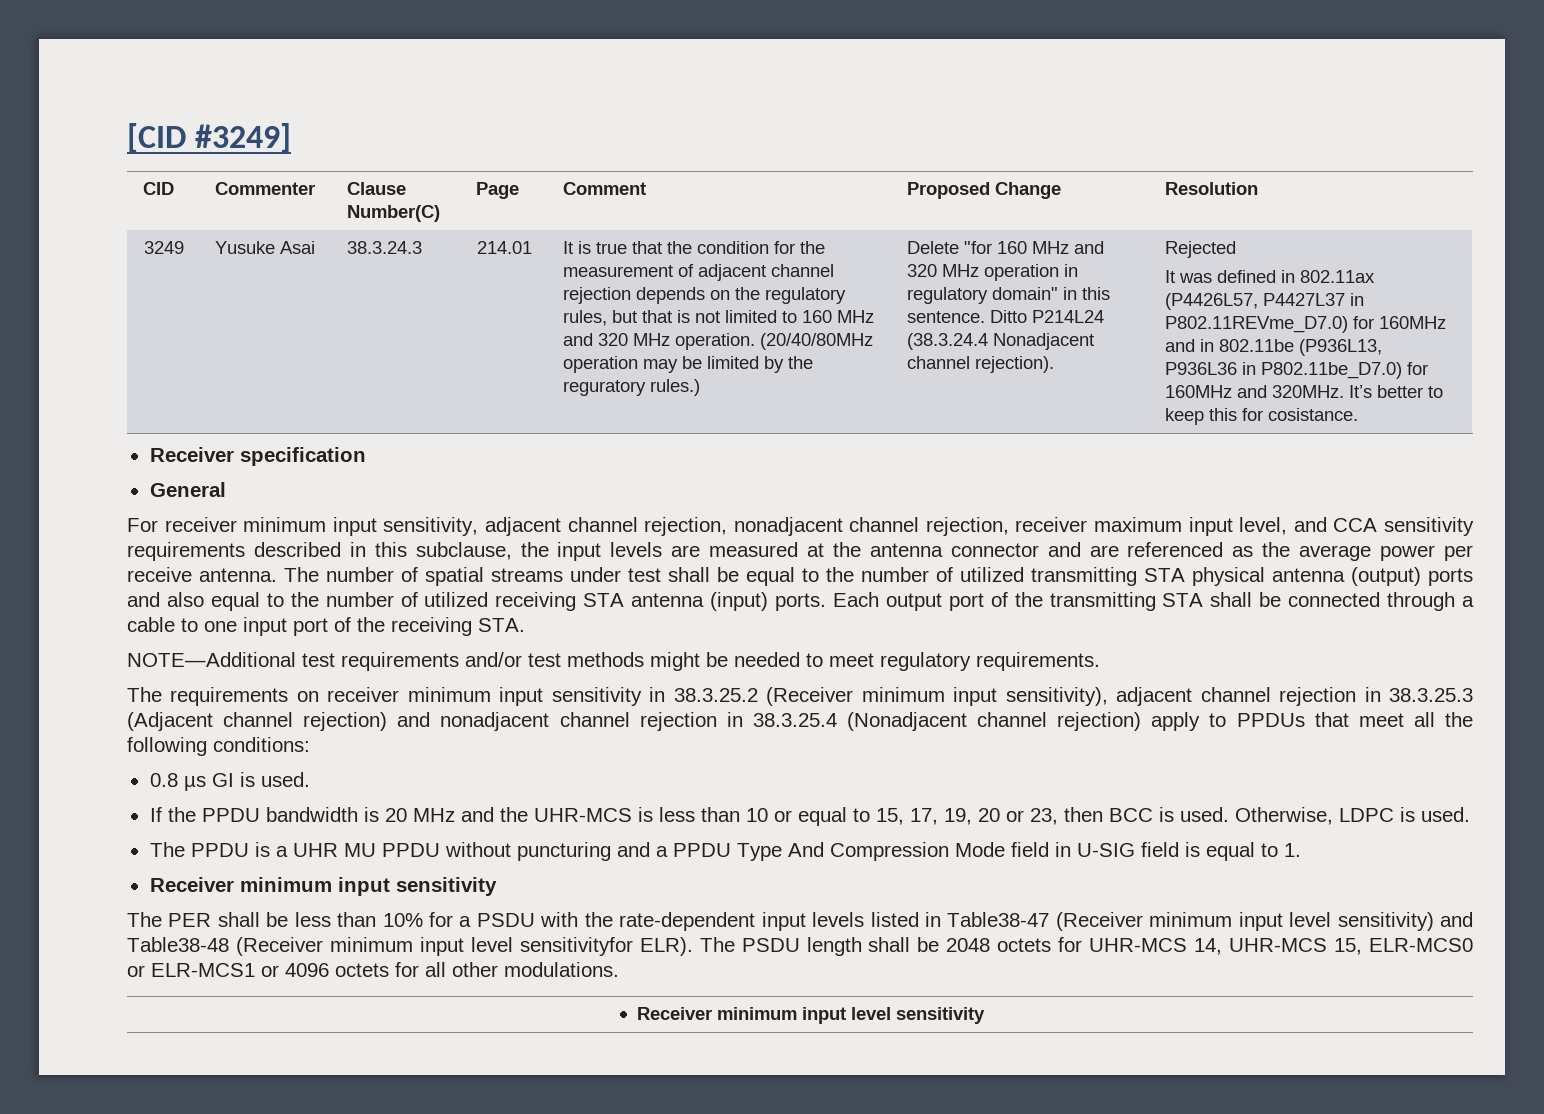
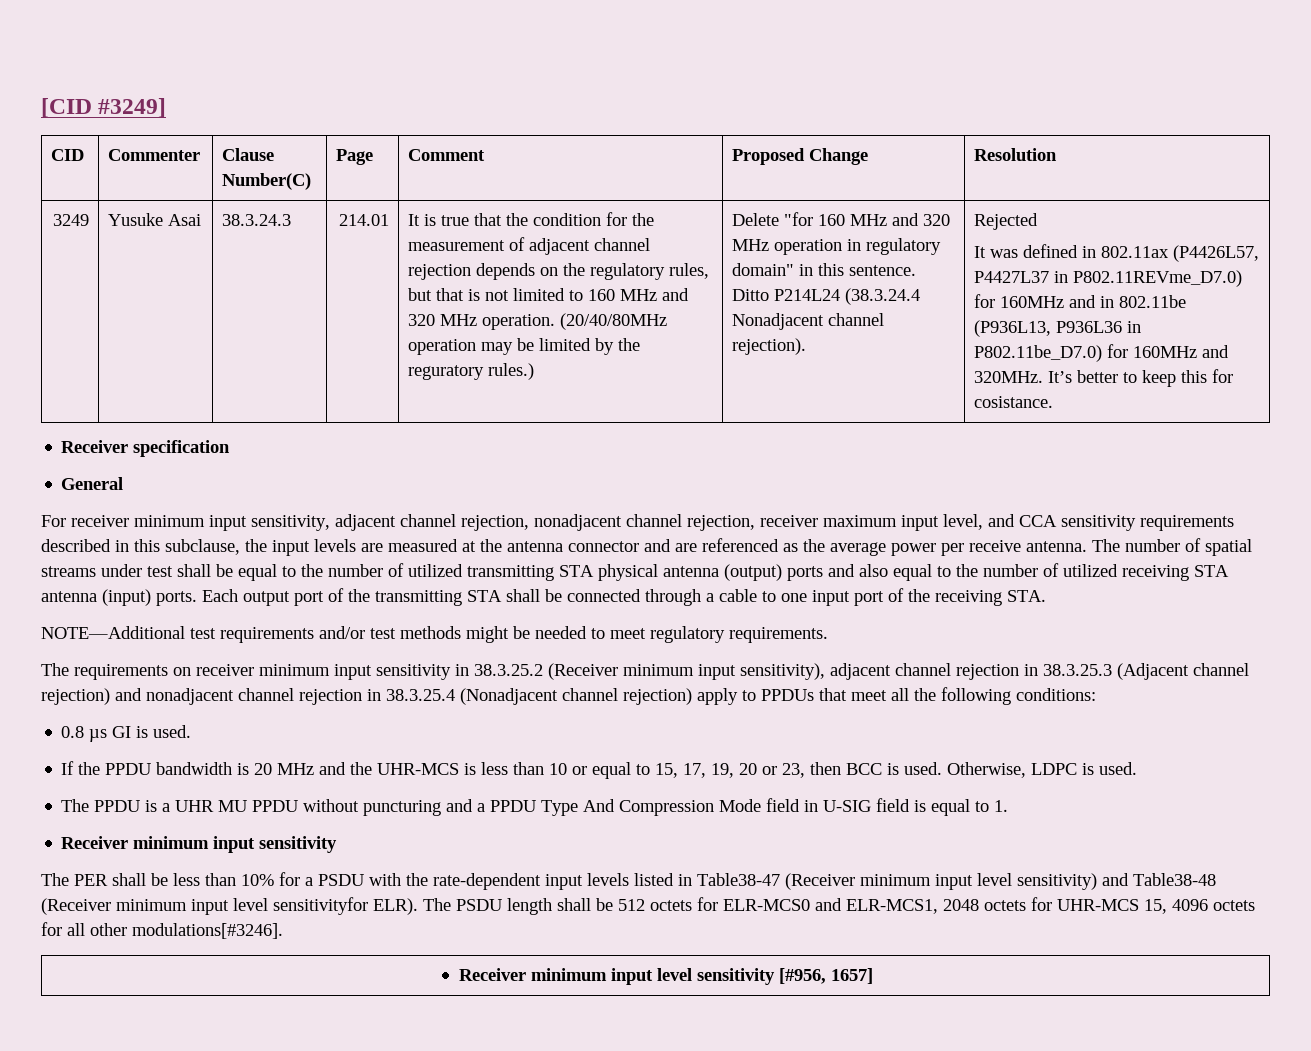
- The PSDU length shall be 2048 octets for UHR-MCS 14, UHR-MCS 15, ELR-MCS0 or ELR-MCS1 or 4096 octets for all other modulations.
+ The PSDU length shall be 512 octets for ELR-MCS0 and ELR-MCS1, 2048 octets for UHR-MCS 15, 4096 octets for all other modulations[#3246].
- Receiver minimum input level sensitivity
+ Receiver minimum input level sensitivity [#956, 1657]

